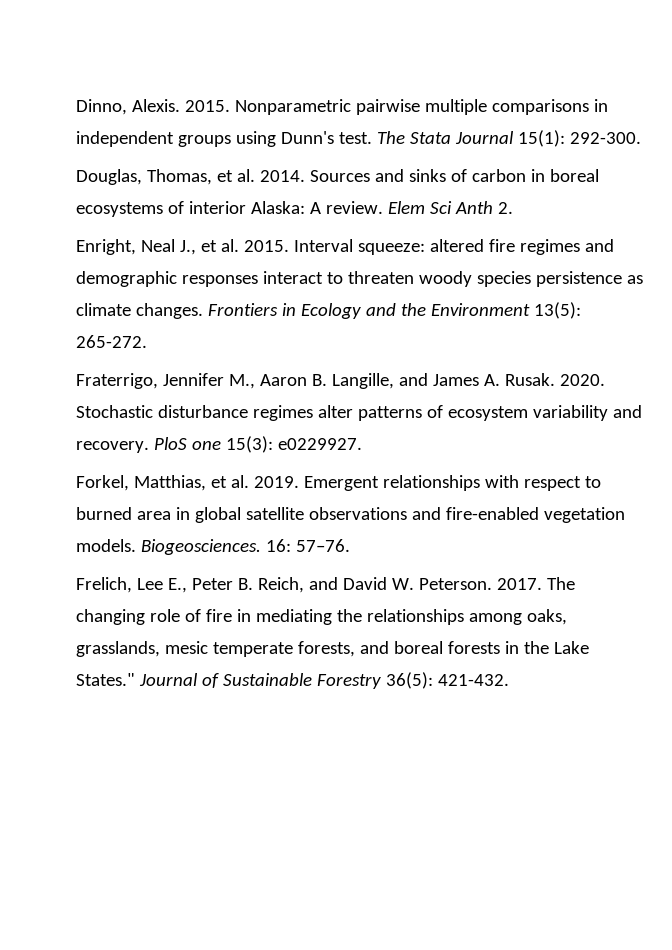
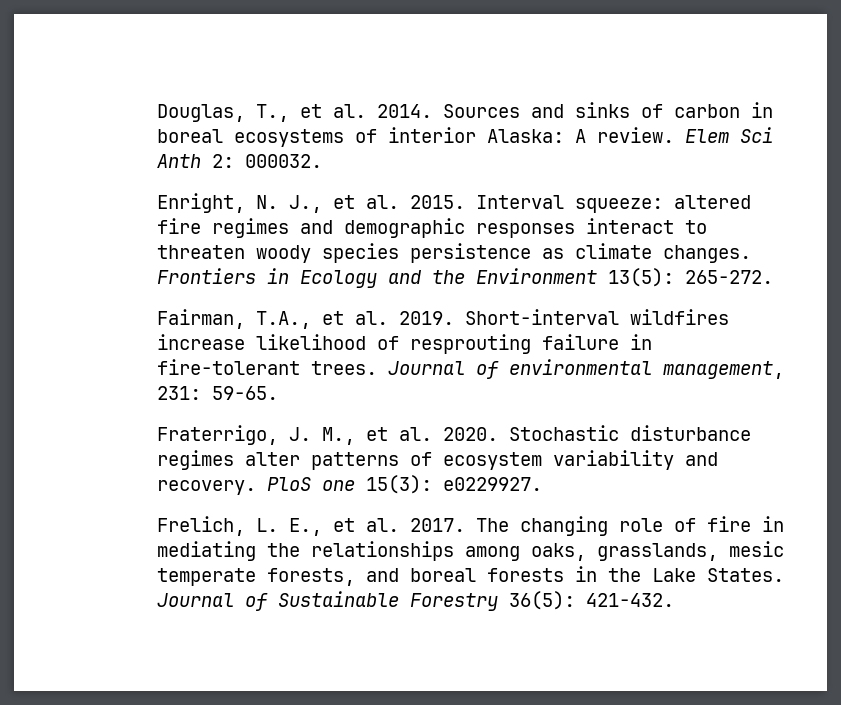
- Dinno, Alexis. 2015. Nonparametric pairwise multiple comparisons in independent groups using Dunn's test. The Stata Journal 15(1): 292-300.
- Douglas, Thomas, et al. 2014.
+ Douglas, T., et al. 2014.
- Elem Sci Anth 2.
+ Elem Sci Anth 2: 000032.
- Enright, Neal J., et al. 2015.
+ Enright, N. J., et al. 2015.
- Fraterrigo, Jennifer M., Aaron B. Langille, and James A. Rusak. 2020.
+ Fairman, T.A., et al. 2019. Short-interval wildfires increase likelihood of resprouting failure in fire-tolerant trees. Journal of environmental management, 231: 59-65.
+ Fraterrigo, J. M., et al. 2020.
- Forkel, Matthias, et al. 2019. Emergent relationships with respect to burned area in global satellite observations and fire-enabled vegetation models. Biogeosciences. 16: 57–76.
- Frelich, Lee E., Peter B. Reich, and David W. Peterson. 2017.
+ Frelich, L. E., et al. 2017.
- The changing role of fire in mediating the relationships among oaks, grasslands, mesic temperate forests, and boreal forests in the Lake States."
+ The changing role of fire in mediating the relationships among oaks, grasslands, mesic temperate forests, and boreal forests in the Lake States.

